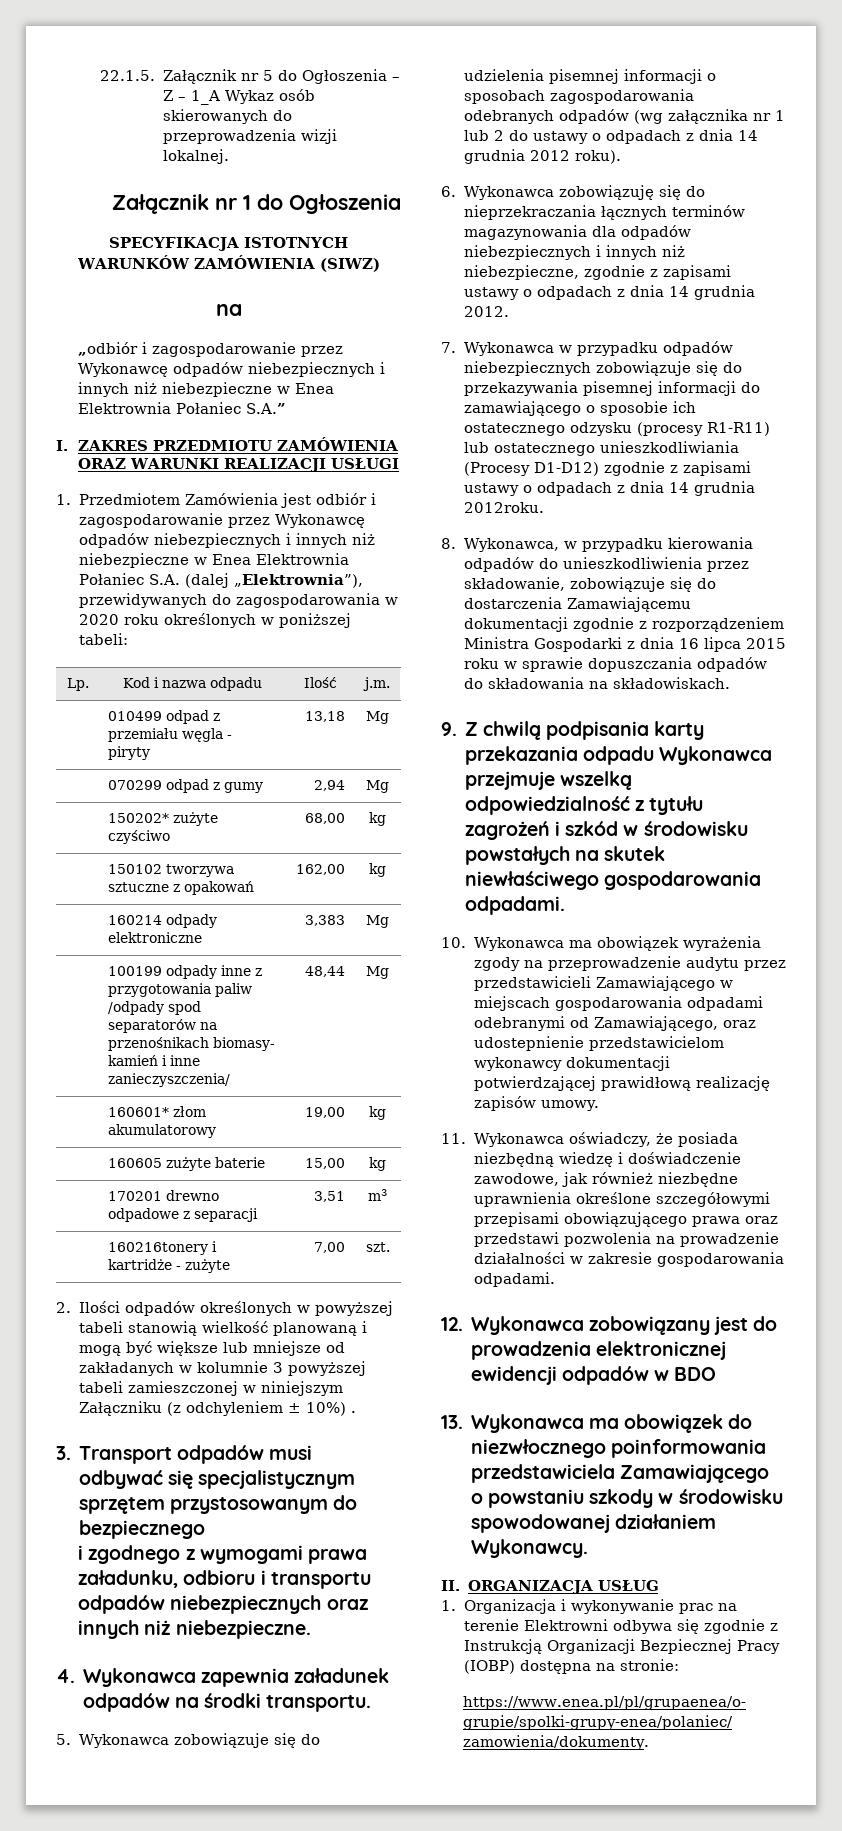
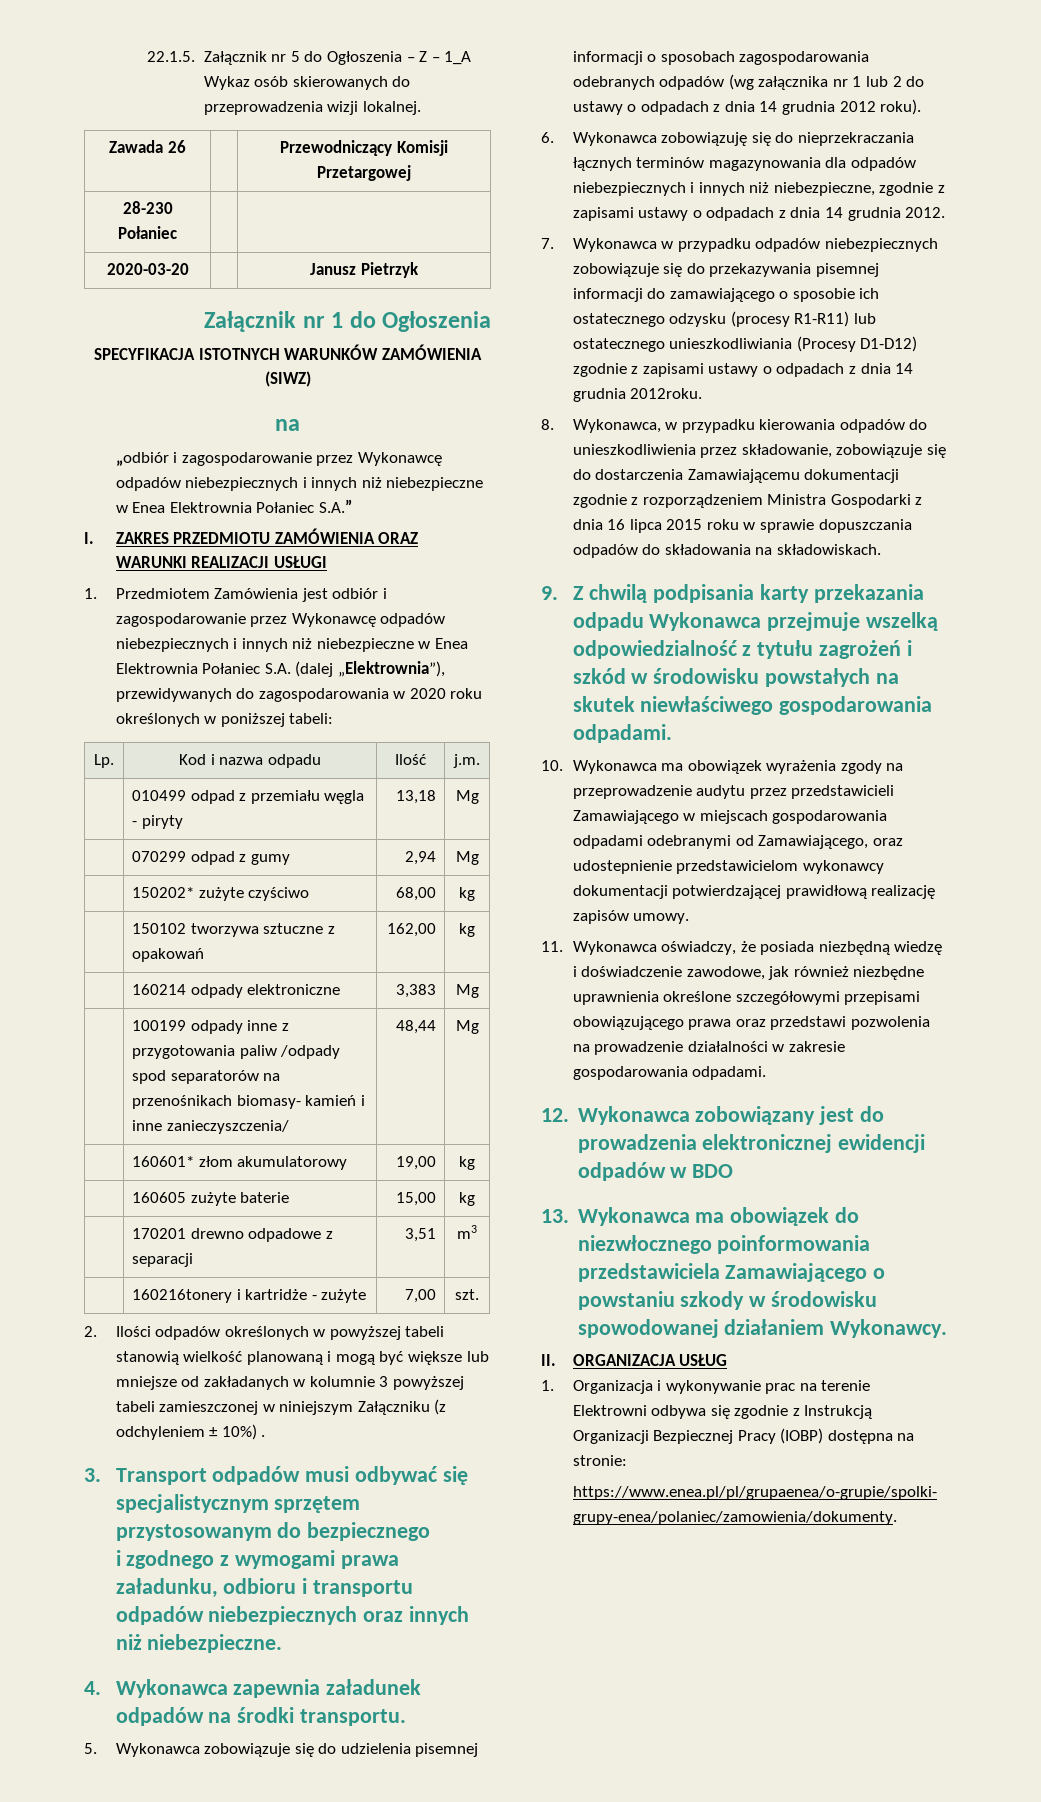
+ Zawada 26 | | Przewodniczący Komisji Przetargowej
+ 28-230 Połaniec | |
+ 2020-03-20 | | Janusz Pietrzyk

